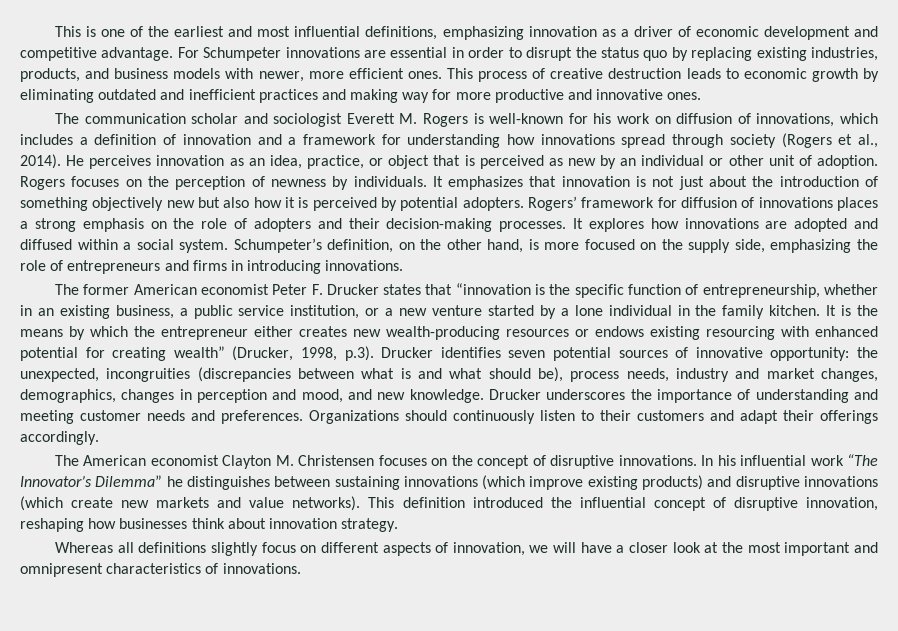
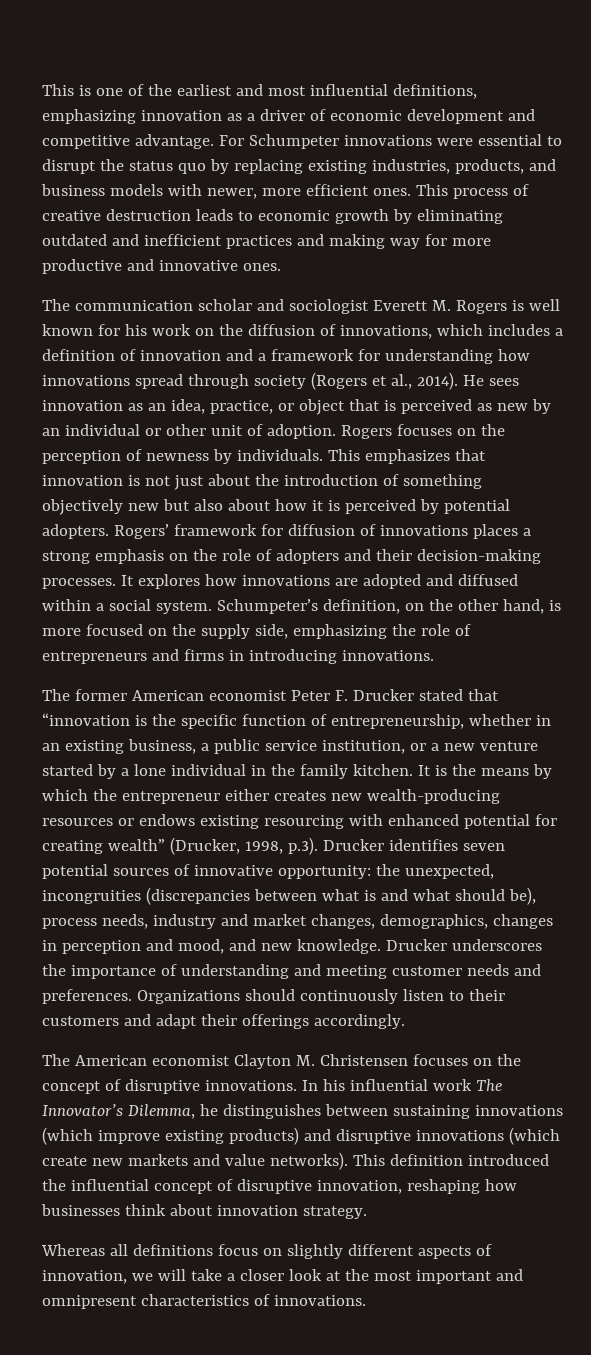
- For Schumpeter innovations are essential in order to disrupt the status quo by replacing existing industries, products, and business models with newer, more efficient ones.
+ For Schumpeter innovations were essential to disrupt the status quo by replacing existing industries, products, and business models with newer, more efficient ones.
- The communication scholar and sociologist Everett M. Rogers is well-known for his work on diffusion of innovations, which includes a definition of innovation and a framework for understanding how innovations spread through society (Rogers et al., 2014).
+ The communication scholar and sociologist Everett M. Rogers is well known for his work on the diffusion of innovations, which includes a definition of innovation and a framework for understanding how innovations spread through society (Rogers et al., 2014).
- He perceives innovation as an idea, practice, or object that is perceived as new by an individual or other unit of adoption.
+ He sees innovation as an idea, practice, or object that is perceived as new by an individual or other unit of adoption.
- It emphasizes that innovation is not just about the introduction of something objectively new but also how it is perceived by potential adopters.
+ This emphasizes that innovation is not just about the introduction of something objectively new but also about how it is perceived by potential adopters.
- The former American economist Peter F. Drucker states that “innovation is the specific function of entrepreneurship, whether in an existing business, a public service institution, or a new venture started by a lone individual in the family kitchen.
+ The former American economist Peter F. Drucker stated that “innovation is the specific function of entrepreneurship, whether in an existing business, a public service institution, or a new venture started by a lone individual in the family kitchen.
- In his influential work “The Innovator’s Dilemma” he distinguishes between sustaining innovations (which improve existing products) and disruptive innovations (which create new markets and value networks).
+ In his influential work The Innovator’s Dilemma, he distinguishes between sustaining innovations (which improve existing products) and disruptive innovations (which create new markets and value networks).
- Whereas all definitions slightly focus on different aspects of innovation, we will have a closer look at the most important and omnipresent characteristics of innovations.
+ Whereas all definitions focus on slightly different aspects of innovation, we will take a closer look at the most important and omnipresent characteristics of innovations.

